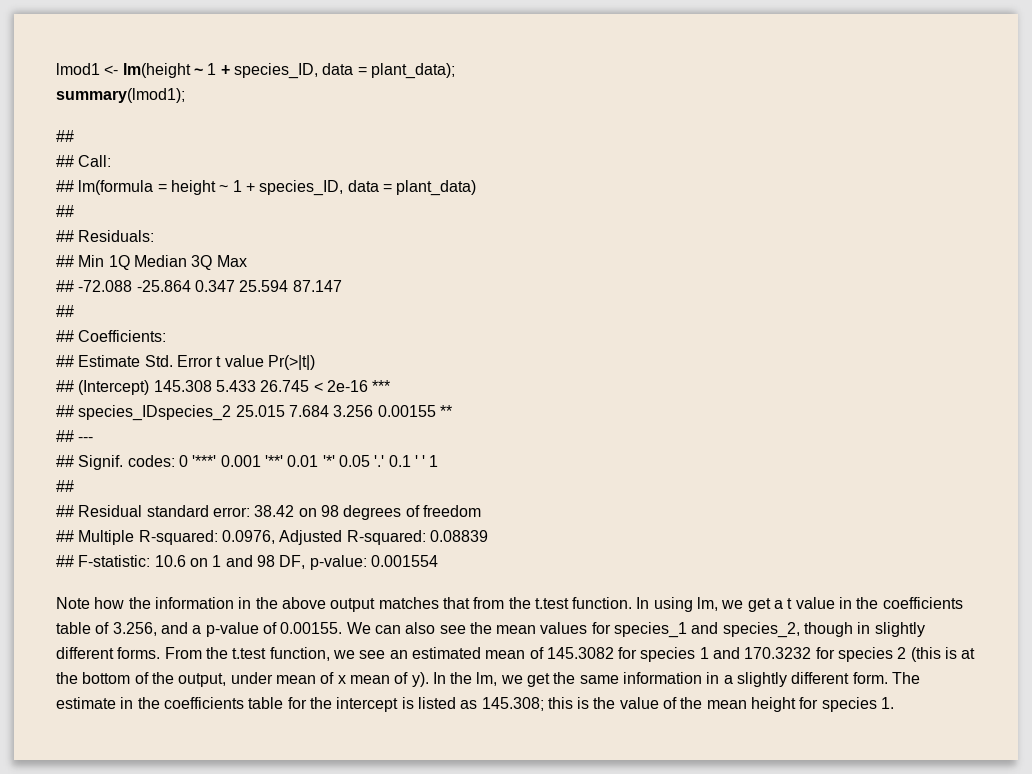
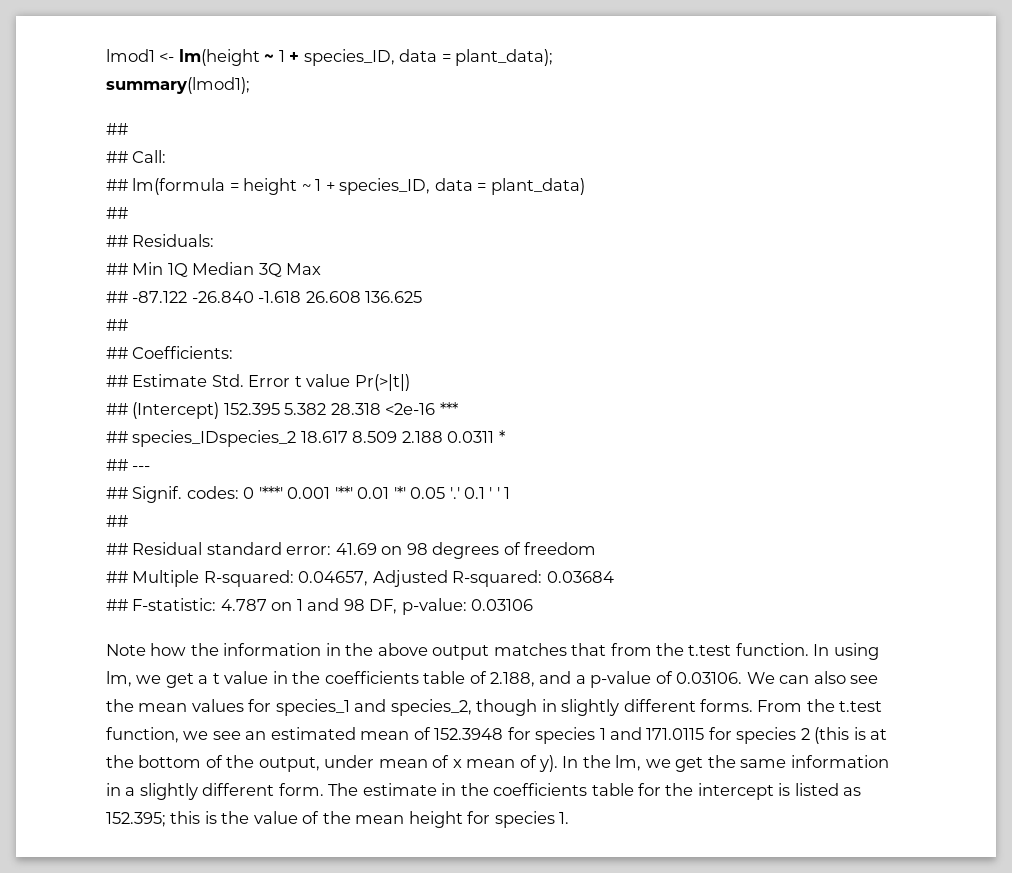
- ## -72.088 -25.864 0.347 25.594 87.147
+ ## -87.122 -26.840 -1.618 26.608 136.625
- ## (Intercept) 145.308 5.433 26.745 < 2e-16 ***
- ## species_IDspecies_2 25.015 7.684 3.256 0.00155 **
+ ## (Intercept) 152.395 5.382 28.318 <2e-16 ***
+ ## species_IDspecies_2 18.617 8.509 2.188 0.0311 *
- ## Residual standard error: 38.42 on 98 degrees of freedom
+ ## Residual standard error: 41.69 on 98 degrees of freedom
- ## Multiple R-squared: 0.0976, Adjusted R-squared: 0.08839
+ ## Multiple R-squared: 0.04657, Adjusted R-squared: 0.03684
- ## F-statistic: 10.6 on 1 and 98 DF, p-value: 0.001554
+ ## F-statistic: 4.787 on 1 and 98 DF, p-value: 0.03106
- In using lm, we get a t value in the coefficients table of 3.256, and a p-value of 0.00155. We can also see the mean values for species_1 and species_2, though in slightly different forms.
+ In using lm, we get a t value in the coefficients table of 2.188, and a p-value of 0.03106. We can also see the mean values for species_1 and species_2, though in slightly different forms.
- From the t.test function, we see an estimated mean of 145.3082 for species 1 and 170.3232 for species 2 (this is at the bottom of the output, under mean of x mean of y).
+ From the t.test function, we see an estimated mean of 152.3948 for species 1 and 171.0115 for species 2 (this is at the bottom of the output, under mean of x mean of y).
- The estimate in the coefficients table for the intercept is listed as 145.308; this is the value of the mean height for species 1.
+ The estimate in the coefficients table for the intercept is listed as 152.395; this is the value of the mean height for species 1.

